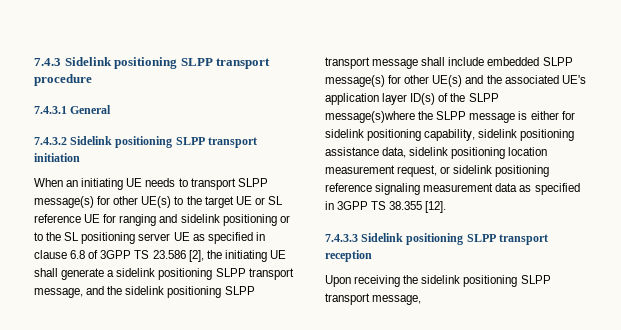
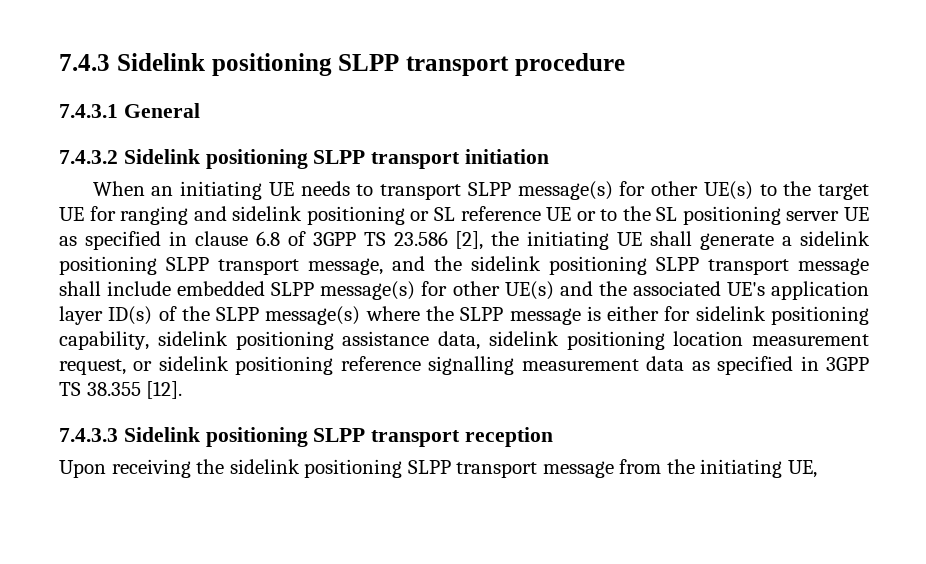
- When an initiating UE needs to transport SLPP message(s) for other UE(s) to the target UE or SL reference UE for ranging and sidelink positioning or to the SL positioning server UE as specified in clause 6.8 of 3GPP TS 23.586 [2], the initiating UE shall generate a sidelink positioning SLPP transport message, and the sidelink positioning SLPP transport message shall include embedded SLPP message(s) for other UE(s) and the associated UE's application layer ID(s) of the SLPP message(s)where the SLPP message is either for sidelink positioning capability, sidelink positioning assistance data, sidelink positioning location measurement request, or sidelink positioning reference signaling measurement data as specified in 3GPP TS 38.355 [12].
+ When an initiating UE needs to transport SLPP message(s) for other UE(s) to the target UE for ranging and sidelink positioning or SL reference UE or to the SL positioning server UE as specified in clause 6.8 of 3GPP TS 23.586 [2], the initiating UE shall generate a sidelink positioning SLPP transport message, and the sidelink positioning SLPP transport message shall include embedded SLPP message(s) for other UE(s) and the associated UE's application layer ID(s) of the SLPP message(s) where the SLPP message is either for sidelink positioning capability, sidelink positioning assistance data, sidelink positioning location measurement request, or sidelink positioning reference signalling measurement data as specified in 3GPP TS 38.355 [12].
- Upon receiving the sidelink positioning SLPP transport message,
+ Upon receiving the sidelink positioning SLPP transport message from the initiating UE,

